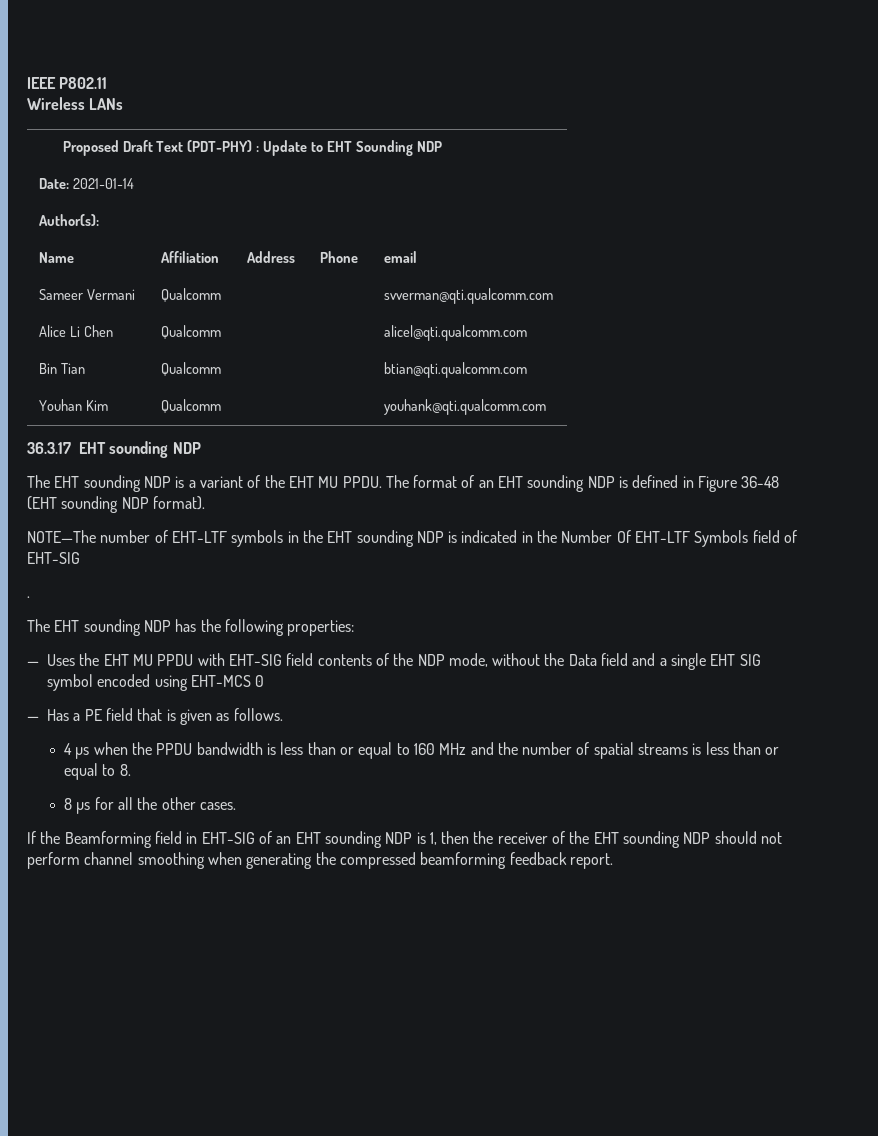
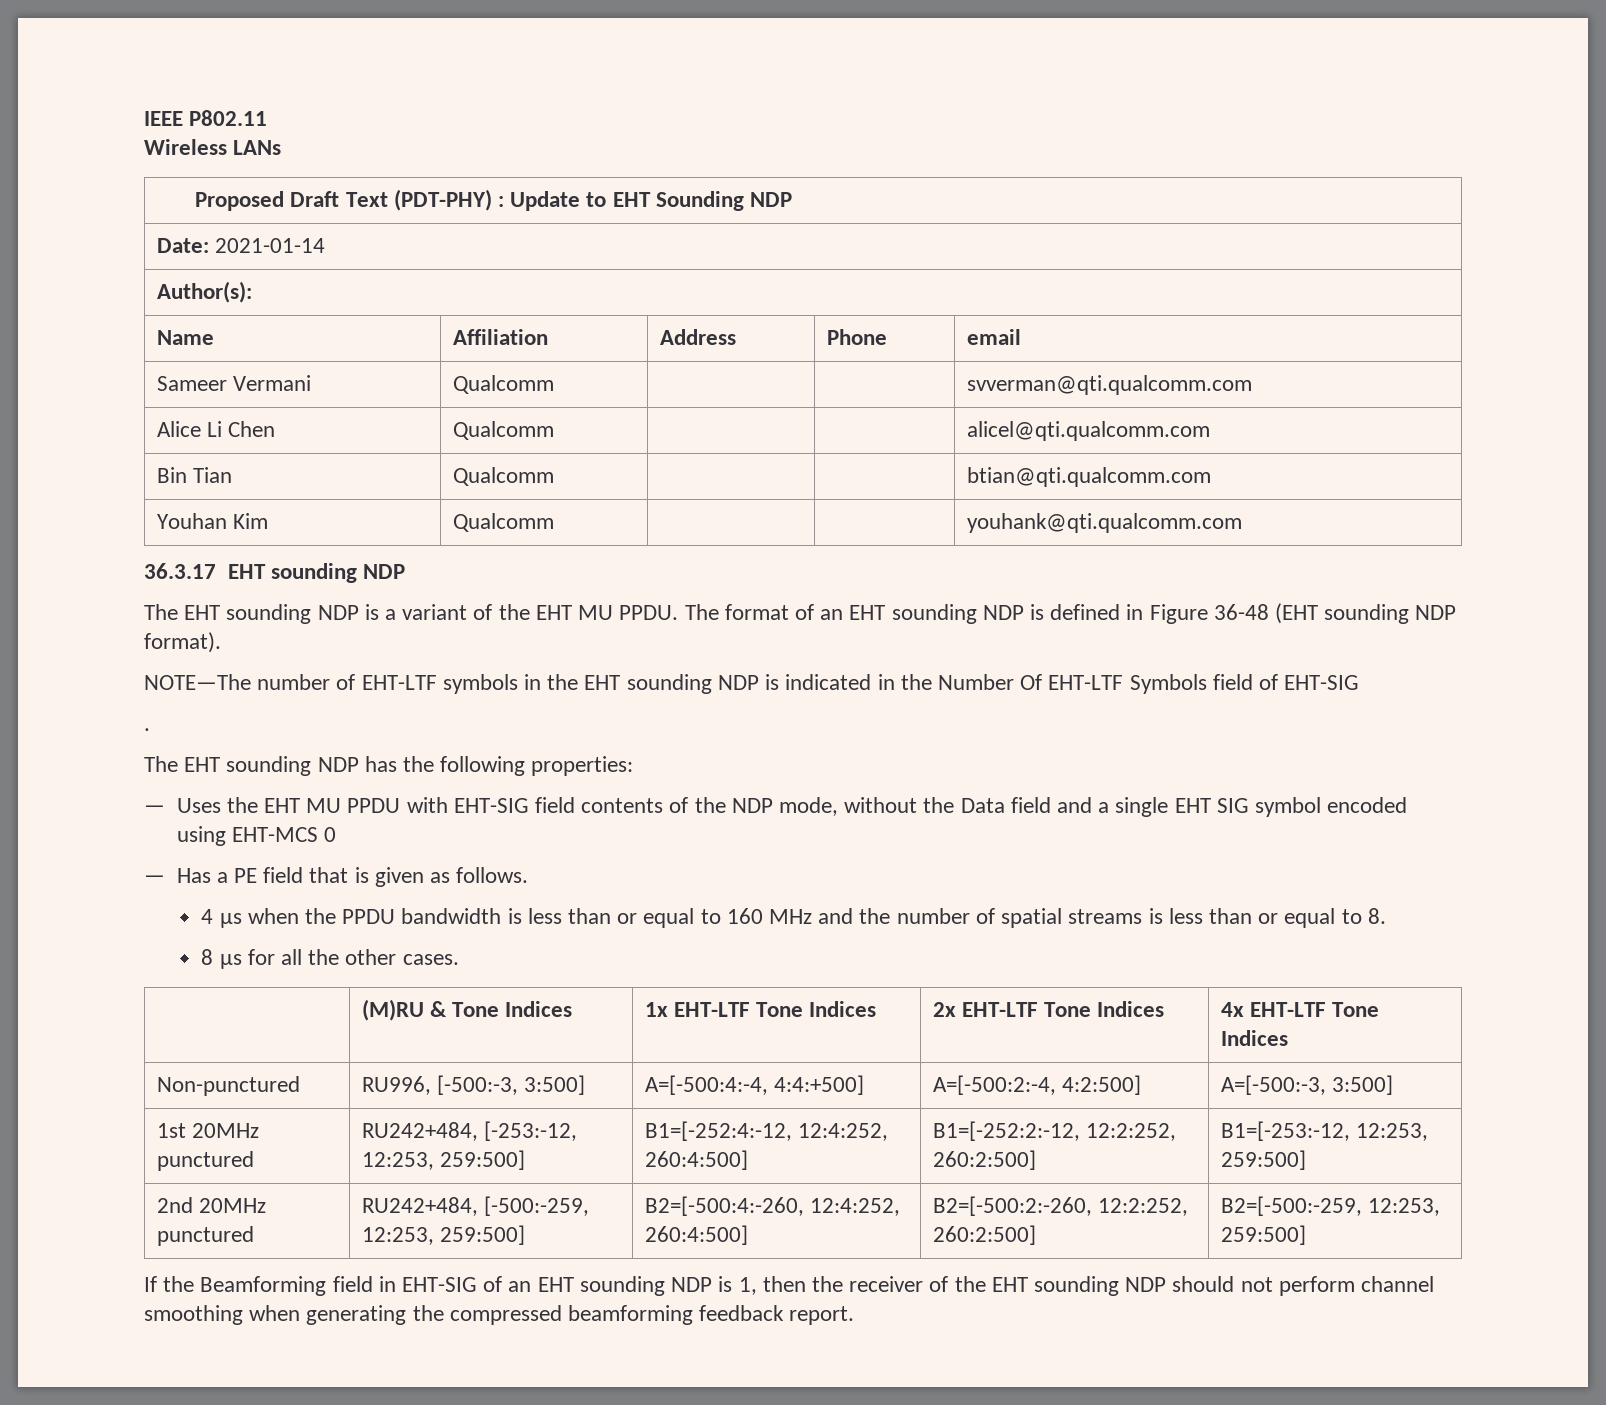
+ | (M)RU & Tone Indices | 1x EHT-LTF Tone Indices | 2x EHT-LTF Tone Indices | 4x EHT-LTF Tone Indices
+ Non-punctured | RU996, [-500:-3, 3:500] | A=[-500:4:-4, 4:4:+500] | A=[-500:2:-4, 4:2:500] | A=[-500:-3, 3:500]
+ 1st 20MHz punctured | RU242+484, [-253:-12, 12:253, 259:500] | B1=[-252:4:-12, 12:4:252, 260:4:500] | B1=[-252:2:-12, 12:2:252, 260:2:500] | B1=[-253:-12, 12:253, 259:500]
+ 2nd 20MHz punctured | RU242+484, [-500:-259, 12:253, 259:500] | B2=[-500:4:-260, 12:4:252, 260:4:500] | B2=[-500:2:-260, 12:2:252, 260:2:500] | B2=[-500:-259, 12:253, 259:500]

